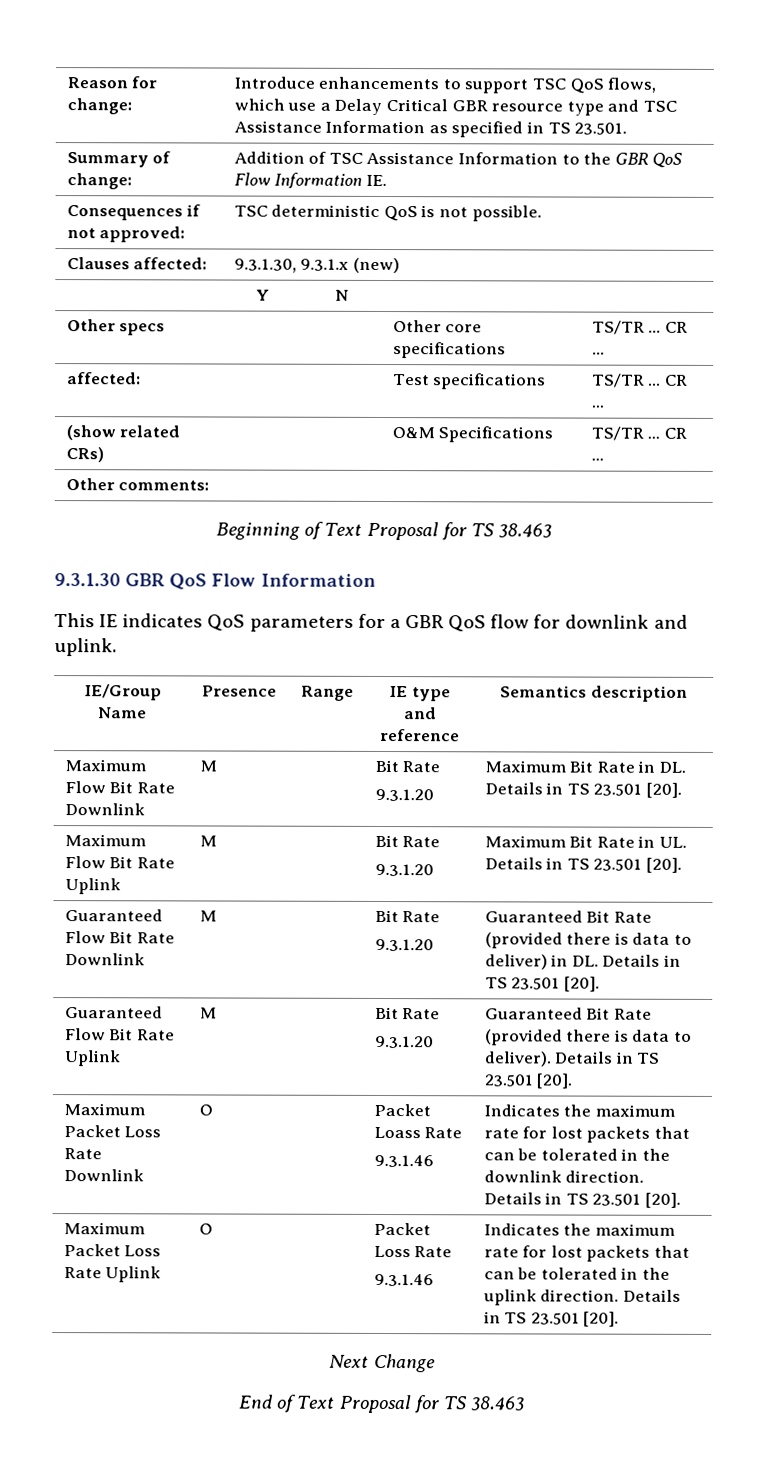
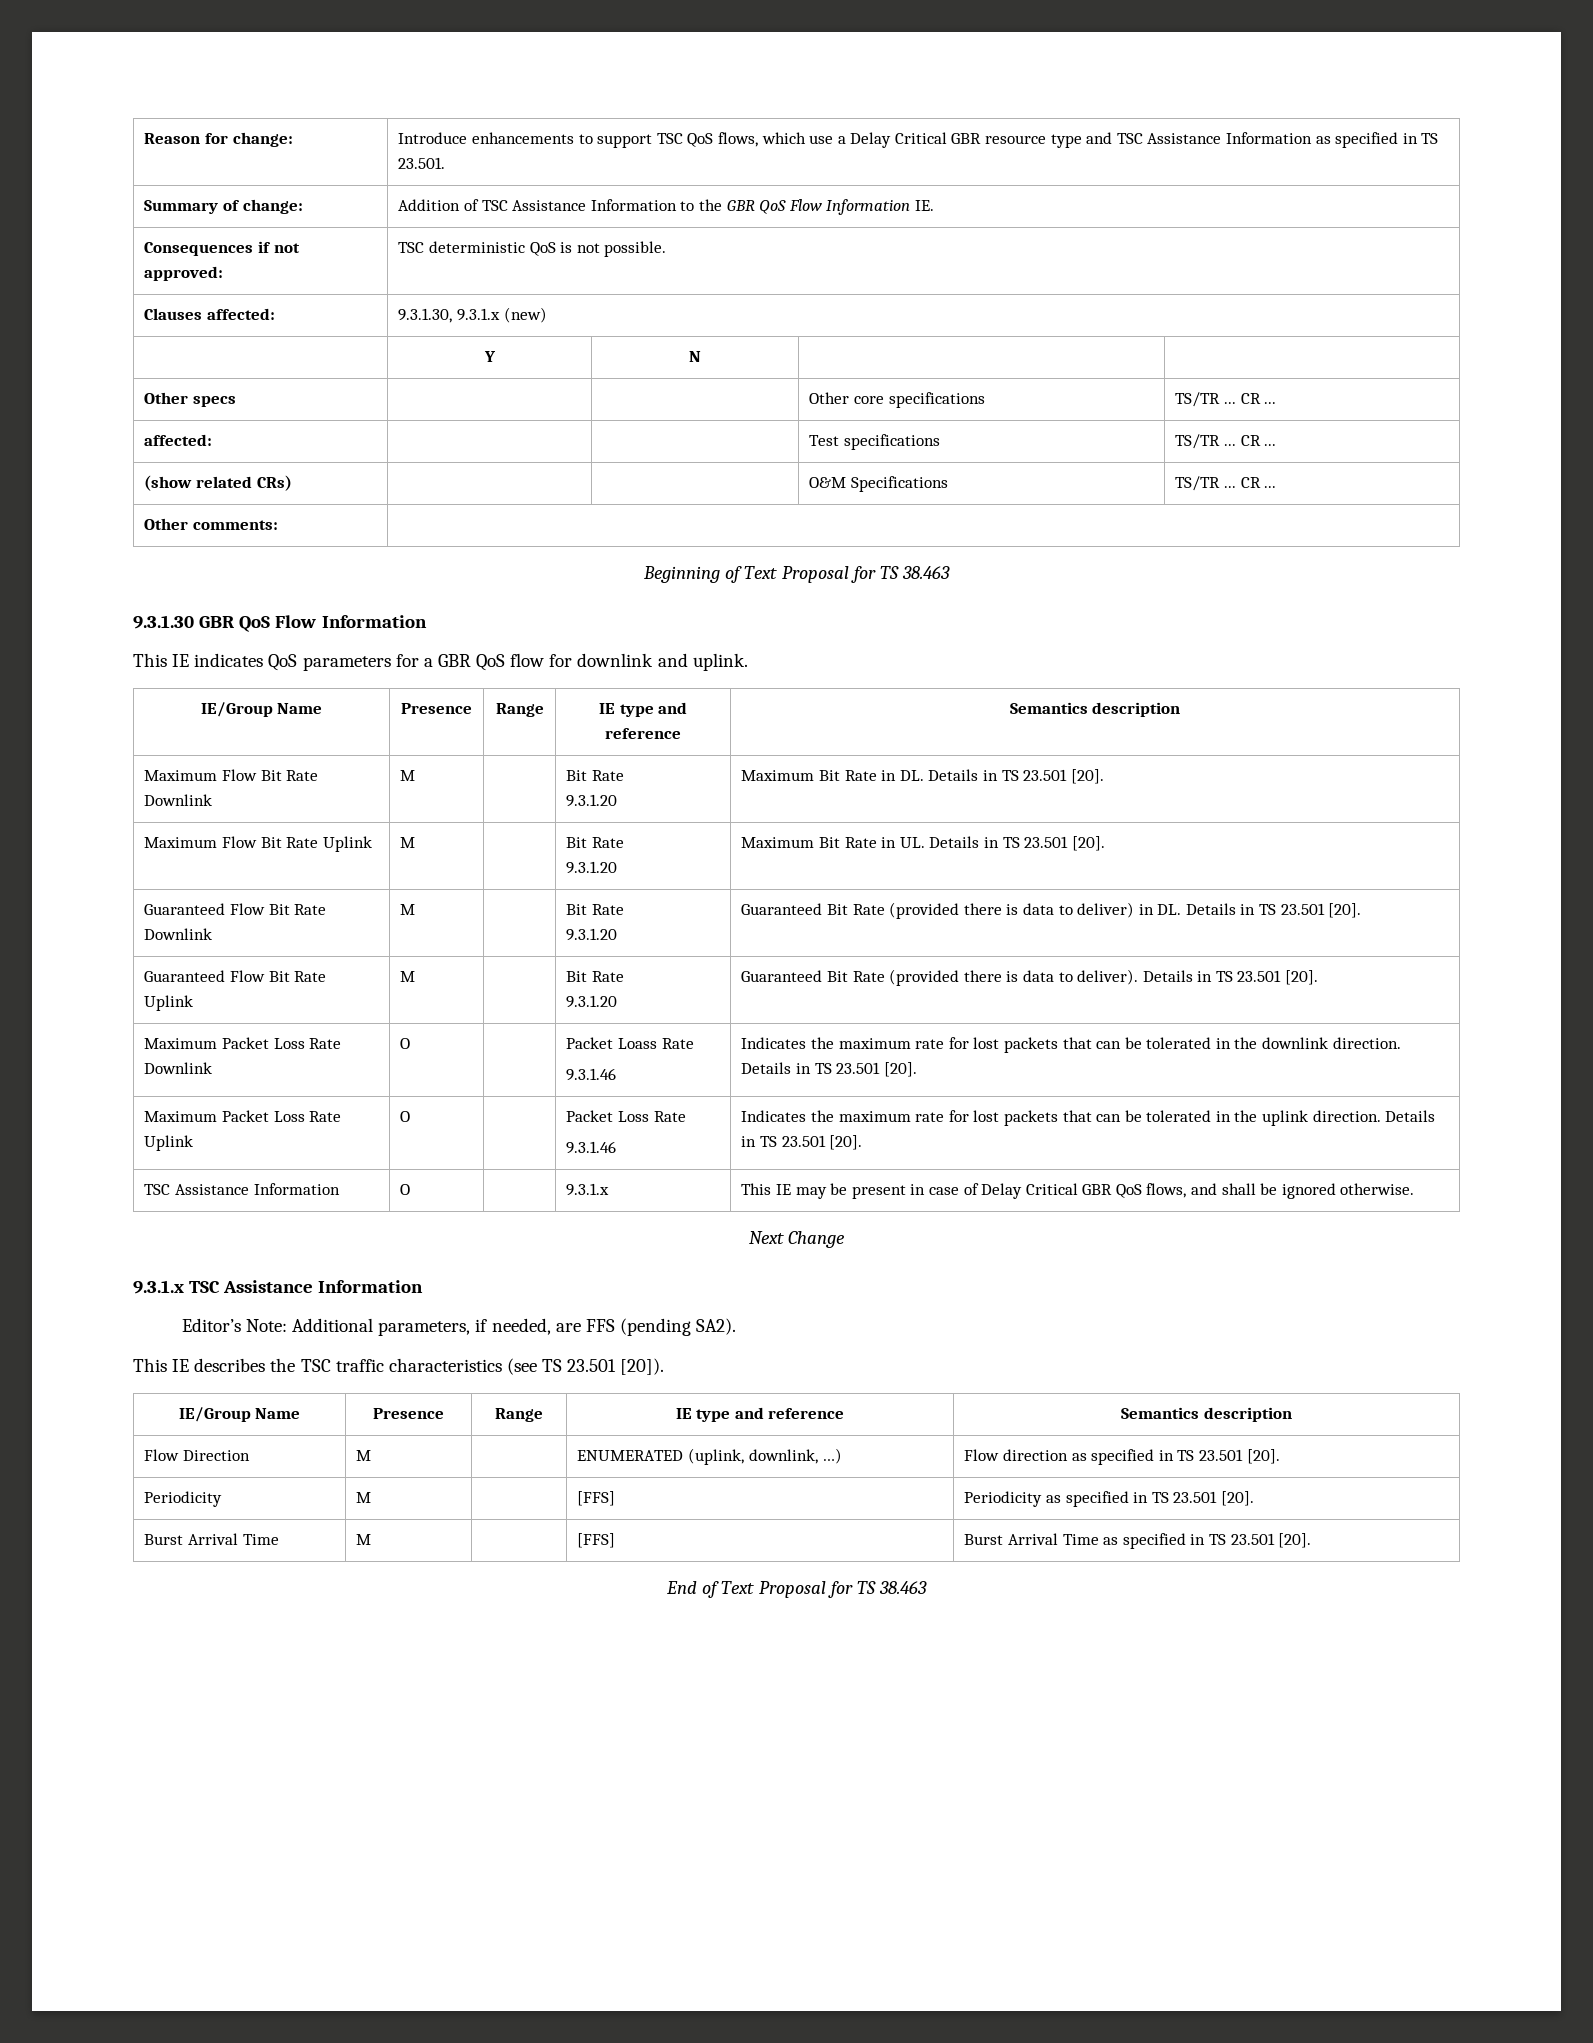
+ TSC Assistance Information | O | | 9.3.1.x | This IE may be present in case of Delay Critical GBR QoS flows, and shall be ignored otherwise.
  Next Change
+ 9.3.1.x TSC Assistance Information
+ Editor’s Note: Additional parameters, if needed, are FFS (pending SA2).
+ This IE describes the TSC traffic characteristics (see TS 23.501 [20]).
+ IE/Group Name | Presence | Range | IE type and reference | Semantics description
+ Flow Direction | M | | ENUMERATED (uplink, downlink, …) | Flow direction as specified in TS 23.501 [20].
+ Periodicity | M | | [FFS] | Periodicity as specified in TS 23.501 [20].
+ Burst Arrival Time | M | | [FFS] | Burst Arrival Time as specified in TS 23.501 [20].

